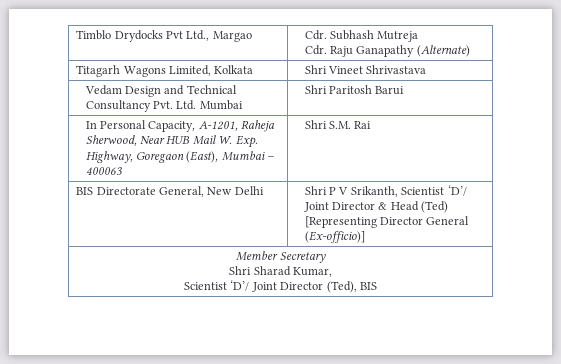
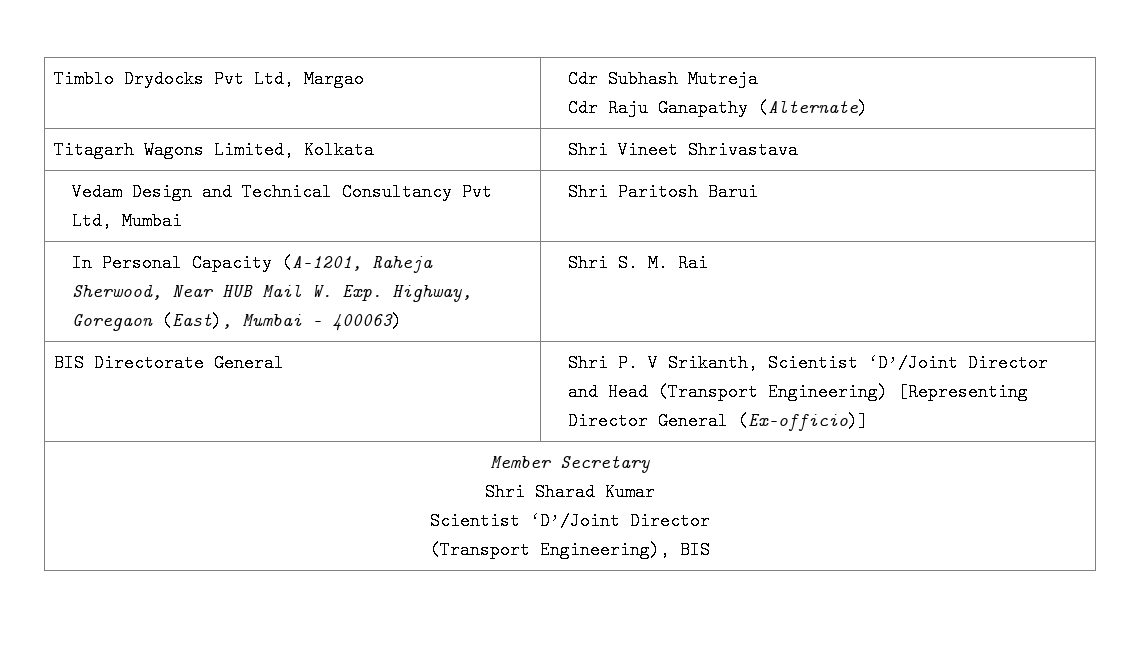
- Timblo Drydocks Pvt Ltd., Margao | Cdr. Subhash Mutreja
- Cdr. Raju Ganapathy (Alternate)
+ Timblo Drydocks Pvt Ltd, Margao | Cdr Subhash Mutreja
+ Cdr Raju Ganapathy (Alternate)
- Vedam Design and Technical Consultancy Pvt. Ltd. Mumbai | Shri Paritosh Barui
+ Vedam Design and Technical Consultancy Pvt Ltd, Mumbai | Shri Paritosh Barui
- In Personal Capacity, A-1201, Raheja Sherwood, Near HUB Mail W. Exp. Highway, Goregaon (East), Mumbai – 400063 | Shri S.M. Rai
+ In Personal Capacity (A-1201, Raheja Sherwood, Near HUB Mail W. Exp. Highway, Goregaon (East), Mumbai – 400063) | Shri S. M. Rai
- BIS Directorate General, New Delhi | Shri P V Srikanth, Scientist ‘D’/ Joint Director & Head (Ted) [Representing Director General (Ex-officio)]
+ BIS Directorate General | Shri P. V Srikanth, Scientist ‘D’/Joint Director and Head (Transport Engineering) [Representing Director General (Ex-officio)]
  Member Secretary
- Shri Sharad Kumar,
- Scientist ‘D’/ Joint Director (Ted), BIS
+ Shri Sharad Kumar
+ Scientist ‘D’/Joint Director
+ (Transport Engineering), BIS

